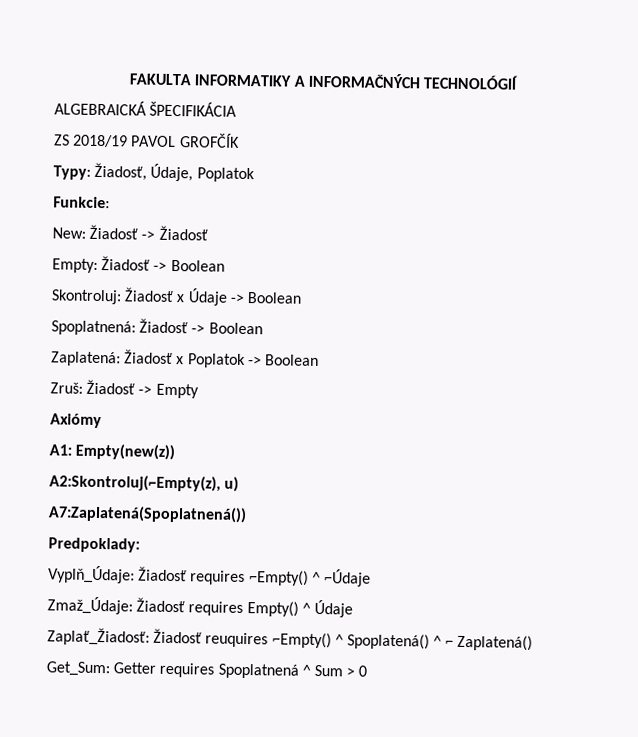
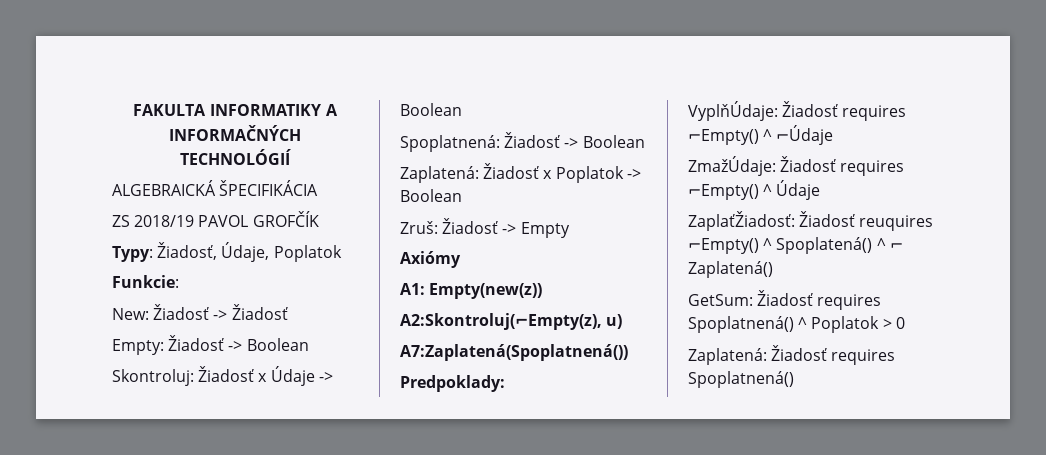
- Vyplň_Údaje: Žiadosť requires ⌐Empty() ^ ⌐Údaje
+ VyplňÚdaje: Žiadosť requires ⌐Empty() ^ ⌐Údaje
- Zmaž_Údaje: Žiadosť requires Empty() ^ Údaje
+ ZmažÚdaje: Žiadosť requires ⌐Empty() ^ Údaje
- Zaplať_Žiadosť: Žiadosť reuquires ⌐Empty() ^ Spoplatená() ^ ⌐ Zaplatená()
+ ZaplaťŽiadosť: Žiadosť reuquires ⌐Empty() ^ Spoplatená() ^ ⌐ Zaplatená()
- Get_Sum: Getter requires Spoplatnená ^ Sum > 0
+ GetSum: Žiadosť requires Spoplatnená() ^ Poplatok > 0
+ Zaplatená: Žiadosť requires Spoplatnená()

